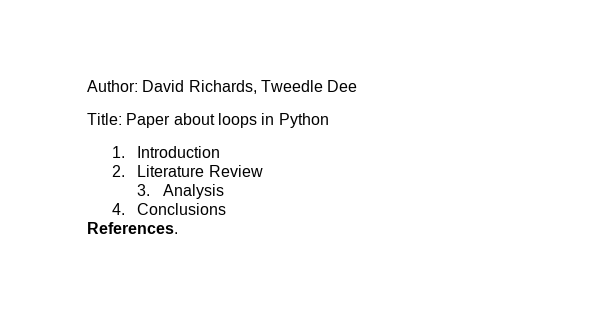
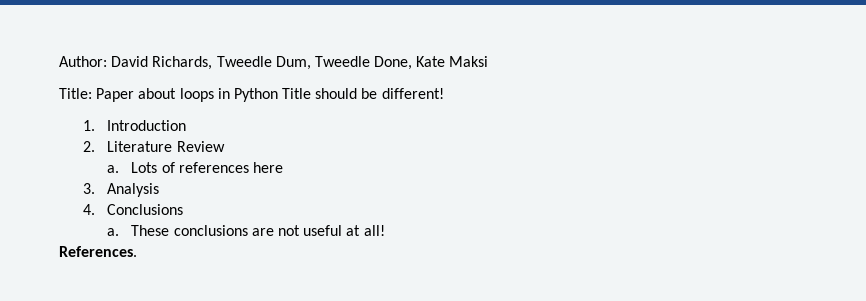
- Author: David Richards, Tweedle Dee
+ Author: David Richards, Tweedle Dum, Tweedle Done, Kate Maksi
- Title: Paper about loops in Python
+ Title: Paper about loops in Python Title should be different!
+ a. Lots of references here
  3. Analysis
  4. Conclusions
+ a. These conclusions are not useful at all!

